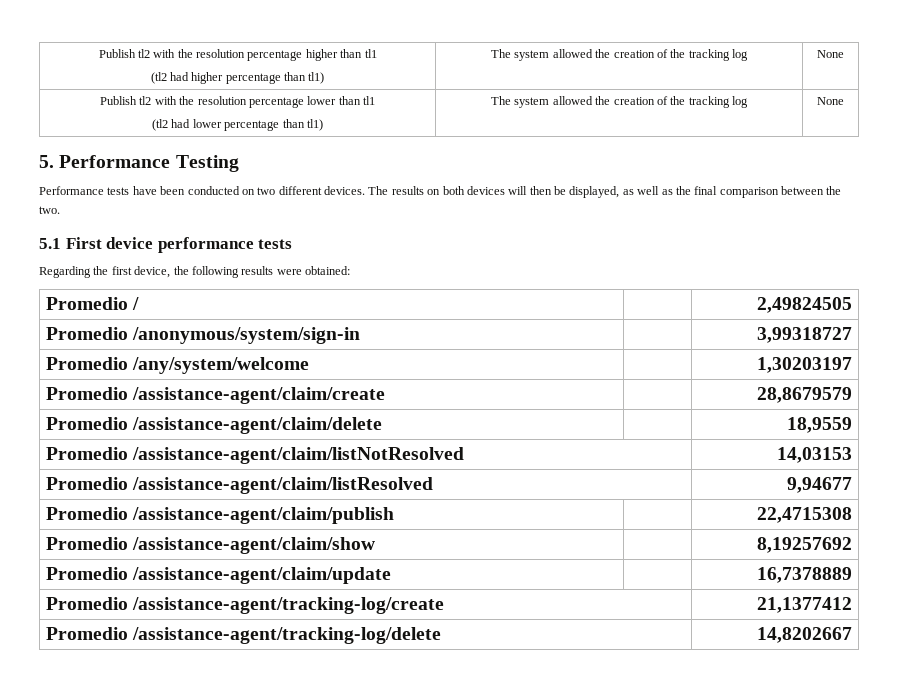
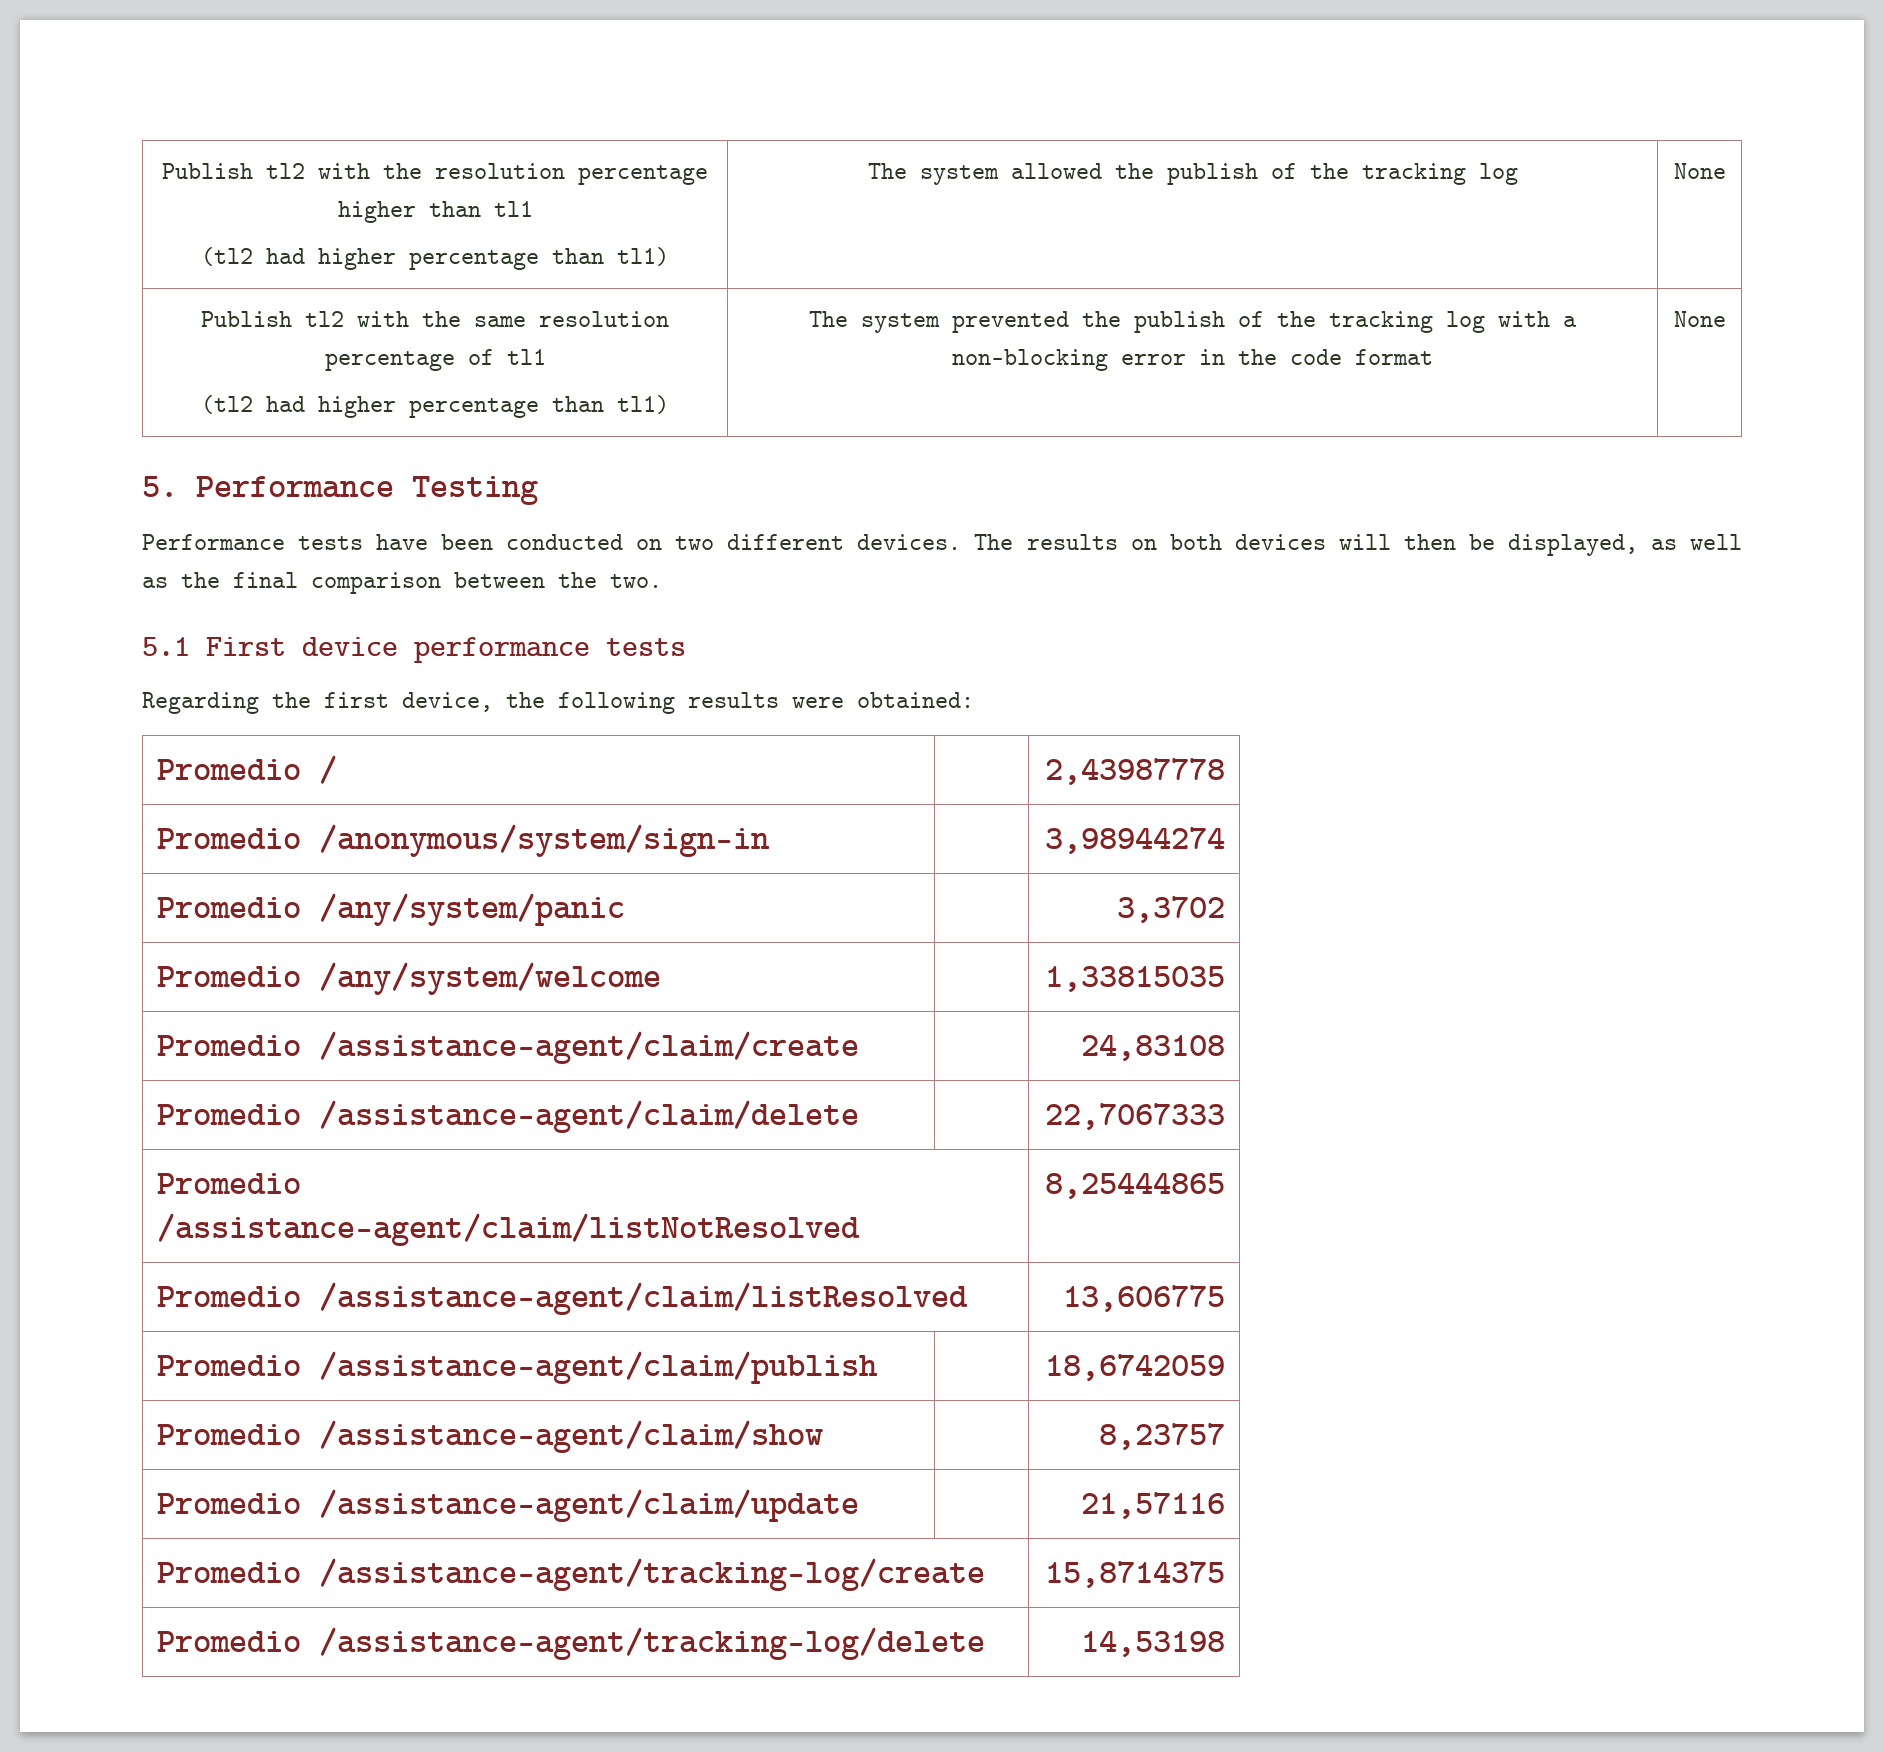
  Publish tl2 with the resolution percentage higher than tl1
- (tl2 had higher percentage than tl1) | The system allowed the creation of the tracking log | None
+ (tl2 had higher percentage than tl1) | The system allowed the publish of the tracking log | None
- Publish tl2 with the resolution percentage lower than tl1
- (tl2 had lower percentage than tl1) | The system allowed the creation of the tracking log | None
+ Publish tl2 with the same resolution percentage of tl1
+ (tl2 had higher percentage than tl1) | The system prevented the publish of the tracking log with a non-blocking error in the code format | None
- Promedio / | | 2,49824505
+ Promedio / | | 2,43987778
- Promedio /anonymous/system/sign-in | | 3,99318727
+ Promedio /anonymous/system/sign-in | | 3,98944274
+ Promedio /any/system/panic | | 3,3702
- Promedio /any/system/welcome | | 1,30203197
+ Promedio /any/system/welcome | | 1,33815035
- Promedio /assistance-agent/claim/create | | 28,8679579
+ Promedio /assistance-agent/claim/create | | 24,83108
- Promedio /assistance-agent/claim/delete | | 18,9559
+ Promedio /assistance-agent/claim/delete | | 22,7067333
- Promedio /assistance-agent/claim/listNotResolved | 14,03153
+ Promedio /assistance-agent/claim/listNotResolved | 8,25444865
- Promedio /assistance-agent/claim/listResolved | 9,94677
+ Promedio /assistance-agent/claim/listResolved | 13,606775
- Promedio /assistance-agent/claim/publish | | 22,4715308
+ Promedio /assistance-agent/claim/publish | | 18,6742059
- Promedio /assistance-agent/claim/show | | 8,19257692
+ Promedio /assistance-agent/claim/show | | 8,23757
- Promedio /assistance-agent/claim/update | | 16,7378889
+ Promedio /assistance-agent/claim/update | | 21,57116
- Promedio /assistance-agent/tracking-log/create | 21,1377412
+ Promedio /assistance-agent/tracking-log/create | 15,8714375
- Promedio /assistance-agent/tracking-log/delete | 14,8202667
+ Promedio /assistance-agent/tracking-log/delete | 14,53198

